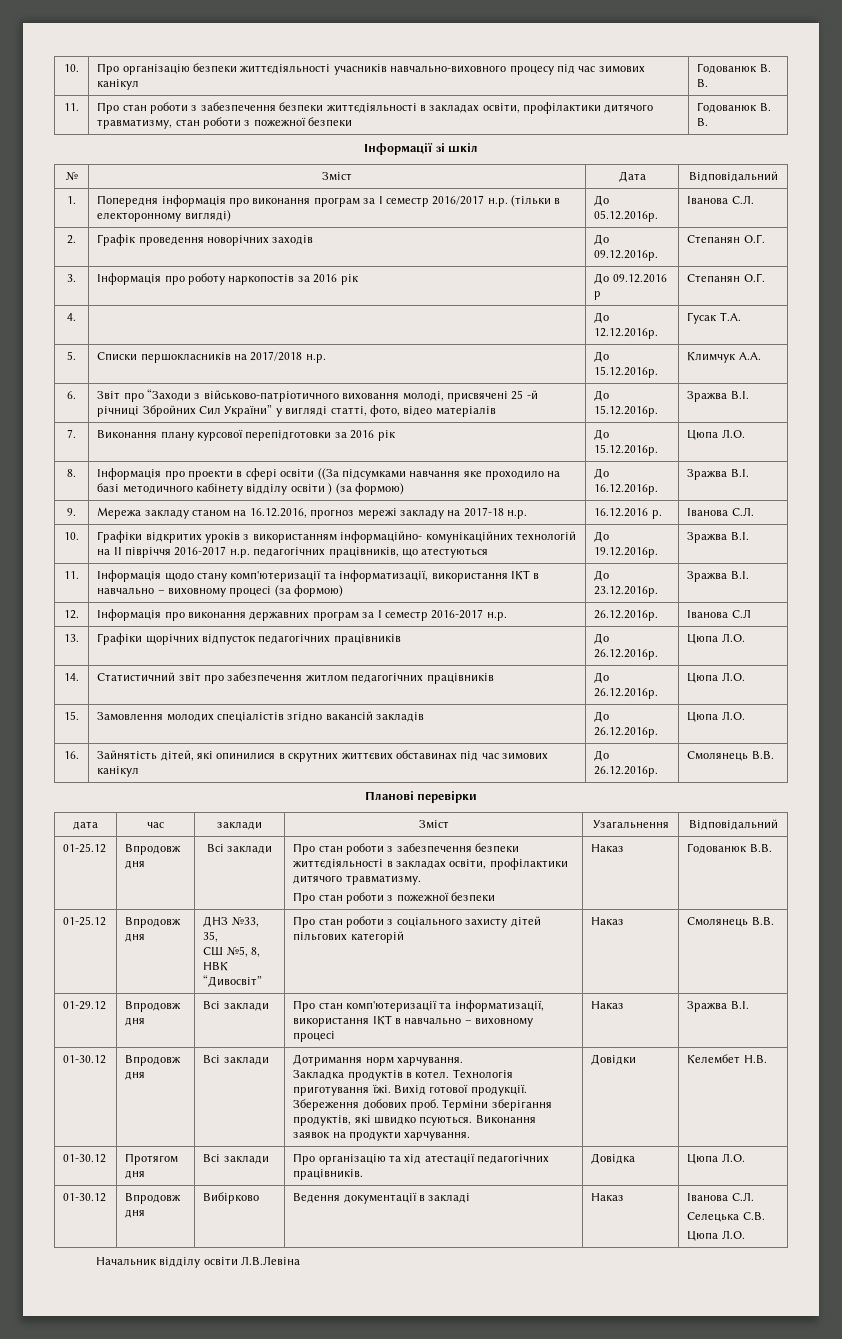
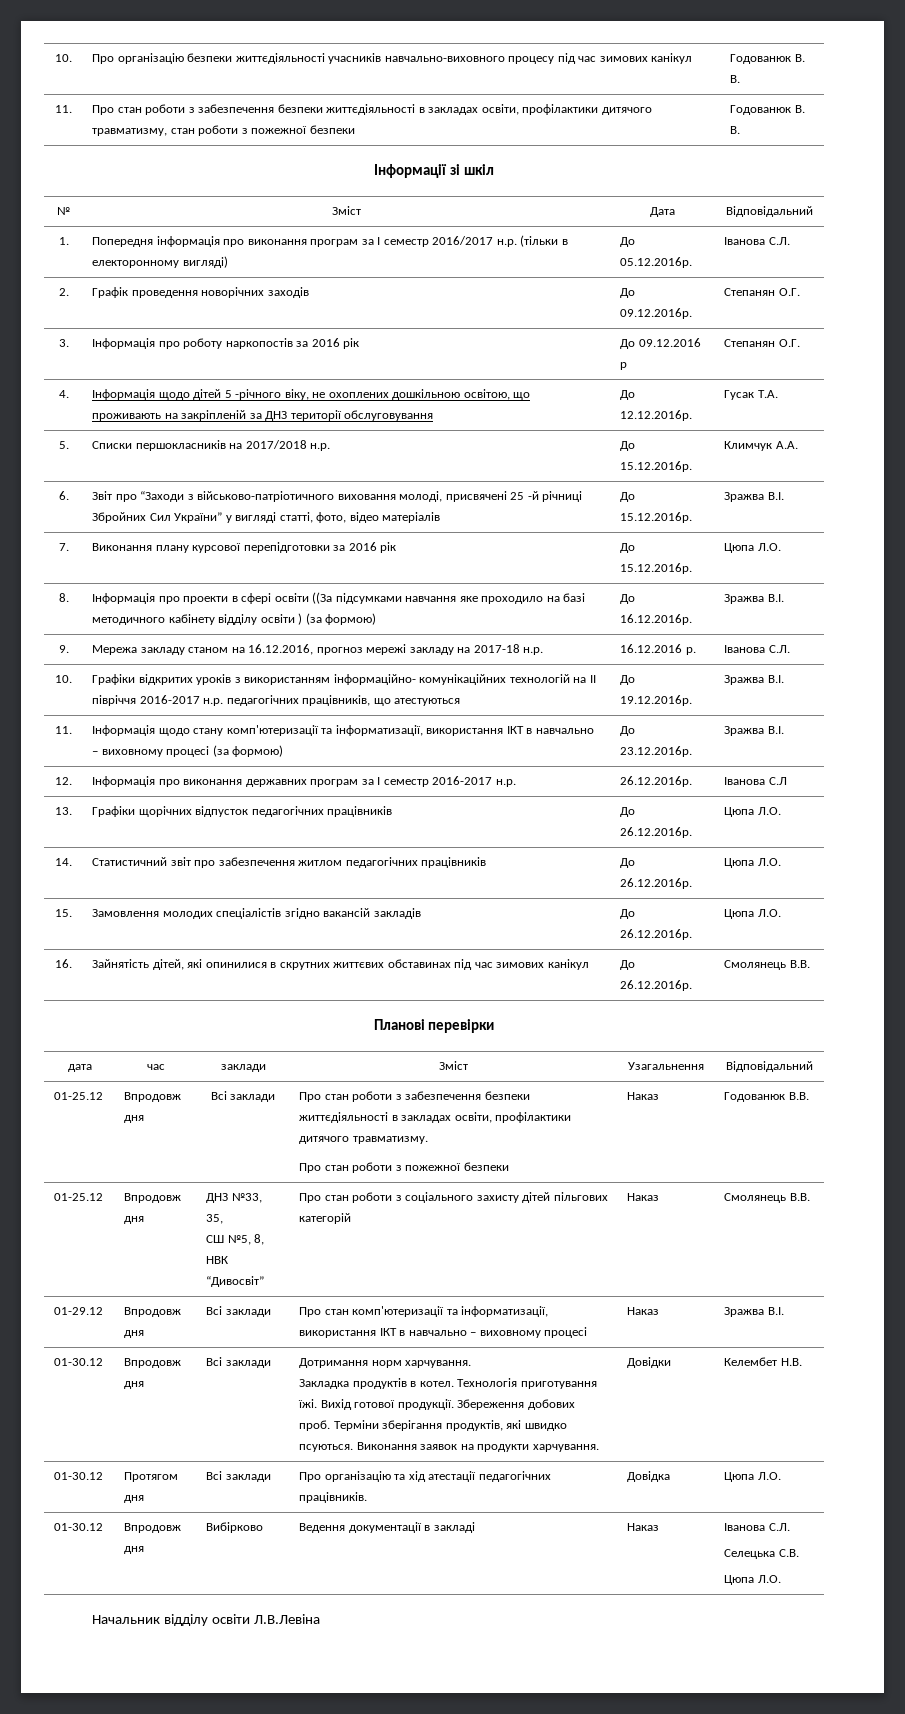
- 4. | | До 12.12.2016р. | Гусак Т.А.
+ 4. | Інформація щодо дітей 5 -річного віку, не охоплених дошкільною освітою, що проживають на закріпленій за ДНЗ території обслуговування | До 12.12.2016р. | Гусак Т.А.

